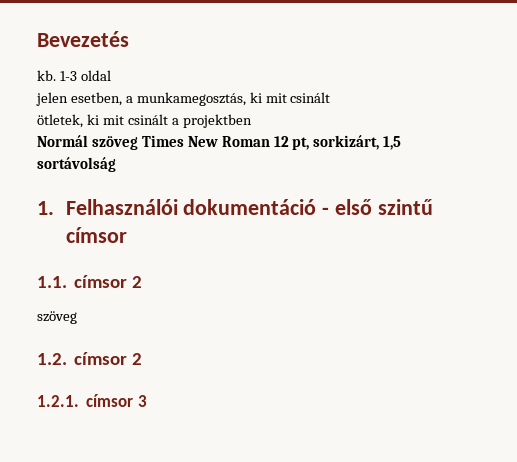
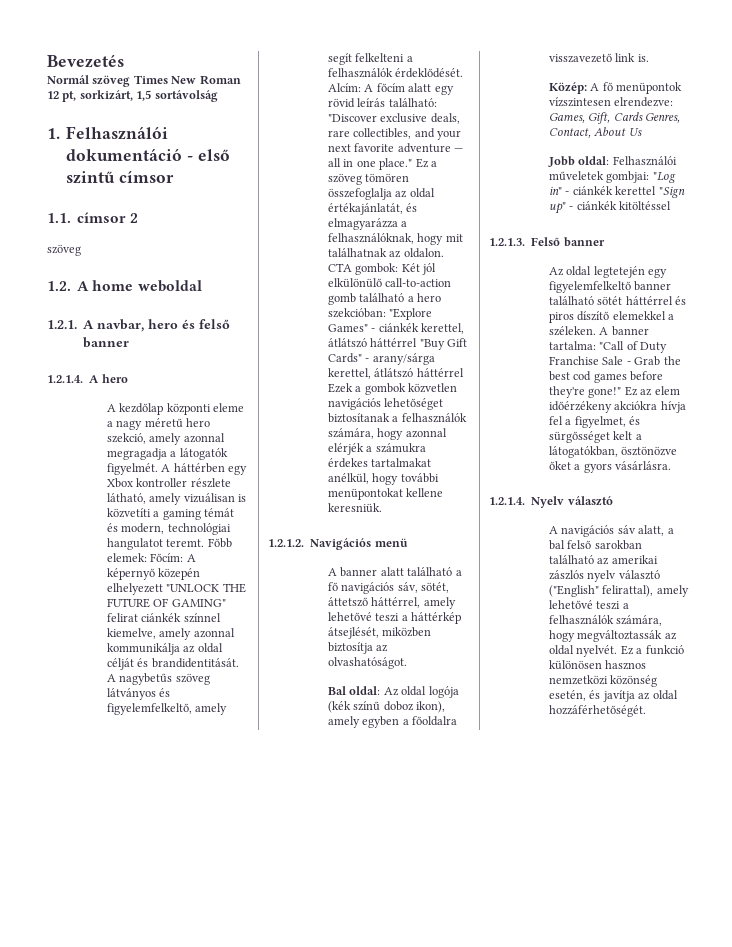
- kb. 1-3 oldal
- jelen esetben, a munkamegosztás, ki mit csinált
- ötletek, ki mit csinált a projektben
- 1.2. címsor 2
- 1.2.1. címsor 3
+ 1.2. A home weboldal
+ 1.2.1. A navbar, hero és felső banner
+ 1.2.1.4. A hero
+ A kezdőlap központi eleme a nagy méretű hero szekció, amely azonnal megragadja a látogatók figyelmét. A háttérben egy Xbox kontroller részlete látható, amely vizuálisan is közvetíti a gaming témát és modern, technológiai hangulatot teremt. Főbb elemek: Főcím: A képernyő közepén elhelyezett "UNLOCK THE FUTURE OF GAMING" felirat ciánkék színnel kiemelve, amely azonnal kommunikálja az oldal célját és brandidentitását. A nagybetűs szöveg látványos és figyelemfelkeltő, amely segít felkelteni a felhasználók érdeklődését. Alcím: A főcím alatt egy rövid leírás található: "Discover exclusive deals, rare collectibles, and your next favorite adventure — all in one place." Ez a szöveg tömören összefoglalja az oldal értékajánlatát, és elmagyarázza a felhasználóknak, hogy mit találhatnak az oldalon. CTA gombok: Két jól elkülönülő call-to-action gomb található a hero szekcióban: "Explore Games" - ciánkék kerettel, átlátszó háttérrel "Buy Gift Cards" - arany/sárga kerettel, átlátszó háttérrel Ezek a gombok közvetlen navigációs lehetőséget biztosítanak a felhasználók számára, hogy azonnal elérjék a számukra érdekes tartalmakat anélkül, hogy további menüpontokat kellene keresniük.
+ 1.2.1.2. Navigációs menü
+ A banner alatt található a fő navigációs sáv, sötét, áttetsző háttérrel, amely lehetővé teszi a háttérkép átsejlését, miközben biztosítja az olvashatóságot.
+ Bal oldal: Az oldal logója (kék színű doboz ikon), amely egyben a főoldalra visszavezető link is.
+ Közép: A fő menüpontok vízszintesen elrendezve: Games, Gift, Cards Genres, Contact, About Us
+ Jobb oldal: Felhasználói műveletek gombjai: "Log in" - ciánkék kerettel "Sign up" - ciánkék kitöltéssel
+ 1.2.1.3. Felső banner
+ Az oldal legtetején egy figyelemfelkeltő banner található sötét háttérrel és piros díszítő elemekkel a széleken. A banner tartalma: "Call of Duty Franchise Sale - Grab the best cod games before they're gone!" Ez az elem időérzékeny akciókra hívja fel a figyelmet, és sürgősséget kelt a látogatókban, ösztönözve őket a gyors vásárlásra.
+ 1.2.1.4. Nyelv választó
+ A navigációs sáv alatt, a bal felső sarokban található az amerikai zászlós nyelv választó ("English" felirattal), amely lehetővé teszi a felhasználók számára, hogy megváltoztassák az oldal nyelvét. Ez a funkció különösen hasznos nemzetközi közönség esetén, és javítja az oldal hozzáférhetőségét.

